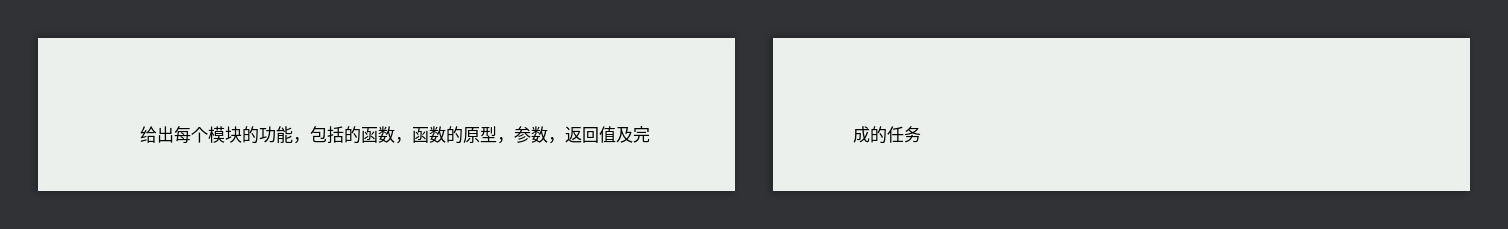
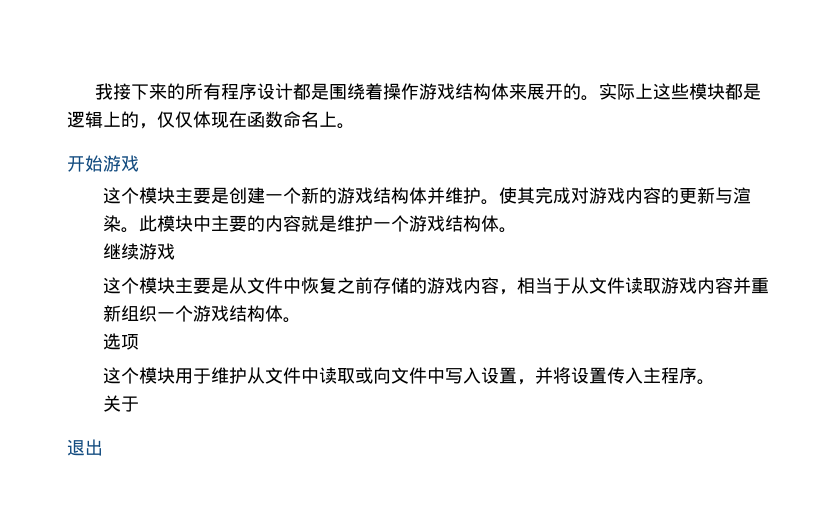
- 给出每个模块的功能，包括的函数，函数的原型，参数，返回值及完成的任务
+ 我接下来的所有程序设计都是围绕着操作游戏结构体来展开的。实际上这些模块都是逻辑上的，仅仅体现在函数命名上。
+ 开始游戏
+ 这个模块主要是创建一个新的游戏结构体并维护。使其完成对游戏内容的更新与渲染。此模块中主要的内容就是维护一个游戏结构体。
+ 继续游戏
+ 这个模块主要是从文件中恢复之前存储的游戏内容，相当于从文件读取游戏内容并重新组织一个游戏结构体。
+ 选项
+ 这个模块用于维护从文件中读取或向文件中写入设置，并将设置传入主程序。
+ 关于
+ 退出

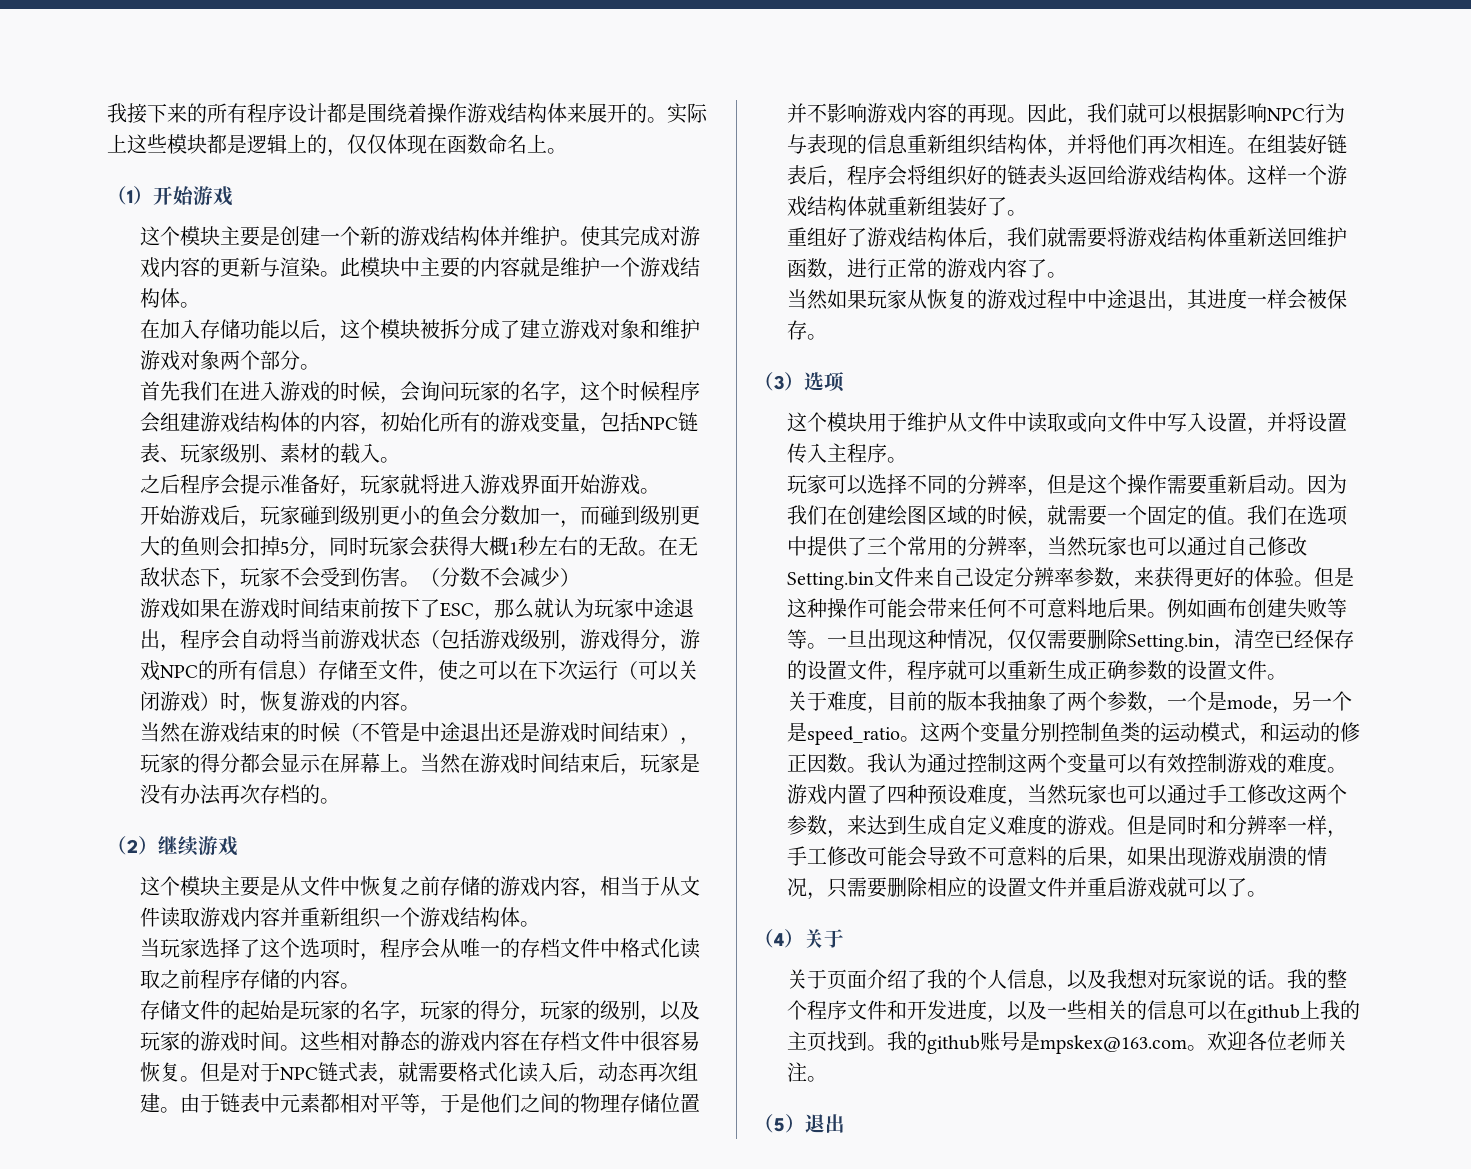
- 开始游戏
+ （1）开始游戏
- 继续游戏
+ 在加入存储功能以后，这个模块被拆分成了建立游戏对象和维护游戏对象两个部分。
+ 首先我们在进入游戏的时候，会询问玩家的名字，这个时候程序会组建游戏结构体的内容，初始化所有的游戏变量，包括NPC链表、玩家级别、素材的载入。
+ 之后程序会提示准备好，玩家就将进入游戏界面开始游戏。
+ 开始游戏后，玩家碰到级别更小的鱼会分数加一，而碰到级别更大的鱼则会扣掉5分，同时玩家会获得大概1秒左右的无敌。在无敌状态下，玩家不会受到伤害。（分数不会减少）
+ 游戏如果在游戏时间结束前按下了ESC，那么就认为玩家中途退出，程序会自动将当前游戏状态（包括游戏级别，游戏得分，游戏NPC的所有信息）存储至文件，使之可以在下次运行（可以关闭游戏）时，恢复游戏的内容。
+ 当然在游戏结束的时候（不管是中途退出还是游戏时间结束），玩家的得分都会显示在屏幕上。当然在游戏时间结束后，玩家是没有办法再次存档的。
+ （2）继续游戏
- 选项
+ 当玩家选择了这个选项时，程序会从唯一的存档文件中格式化读取之前程序存储的内容。
+ 存储文件的起始是玩家的名字，玩家的得分，玩家的级别，以及玩家的游戏时间。这些相对静态的游戏内容在存档文件中很容易恢复。但是对于NPC链式表，就需要格式化读入后，动态再次组建。由于链表中元素都相对平等，于是他们之间的物理存储位置并不影响游戏内容的再现。因此，我们就可以根据影响NPC行为与表现的信息重新组织结构体，并将他们再次相连。在组装好链表后，程序会将组织好的链表头返回给游戏结构体。这样一个游戏结构体就重新组装好了。
+ 重组好了游戏结构体后，我们就需要将游戏结构体重新送回维护函数，进行正常的游戏内容了。
+ 当然如果玩家从恢复的游戏过程中中途退出，其进度一样会被保存。
+ （3）选项
- 关于
- 退出
+ 玩家可以选择不同的分辨率，但是这个操作需要重新启动。因为我们在创建绘图区域的时候，就需要一个固定的值。我们在选项中提供了三个常用的分辨率，当然玩家也可以通过自己修改Setting.bin文件来自己设定分辨率参数，来获得更好的体验。但是这种操作可能会带来任何不可意料地后果。例如画布创建失败等等。一旦出现这种情况，仅仅需要删除Setting.bin，清空已经保存的设置文件，程序就可以重新生成正确参数的设置文件。
+ 关于难度，目前的版本我抽象了两个参数，一个是mode，另一个是speed_ratio。这两个变量分别控制鱼类的运动模式，和运动的修正因数。我认为通过控制这两个变量可以有效控制游戏的难度。游戏内置了四种预设难度，当然玩家也可以通过手工修改这两个参数，来达到生成自定义难度的游戏。但是同时和分辨率一样，手工修改可能会导致不可意料的后果，如果出现游戏崩溃的情况，只需要删除相应的设置文件并重启游戏就可以了。
+ （4）关于
+ 关于页面介绍了我的个人信息，以及我想对玩家说的话。我的整个程序文件和开发进度，以及一些相关的信息可以在github上我的主页找到。我的github账号是mpskex@163.com。欢迎各位老师关注。
+ （5）退出

